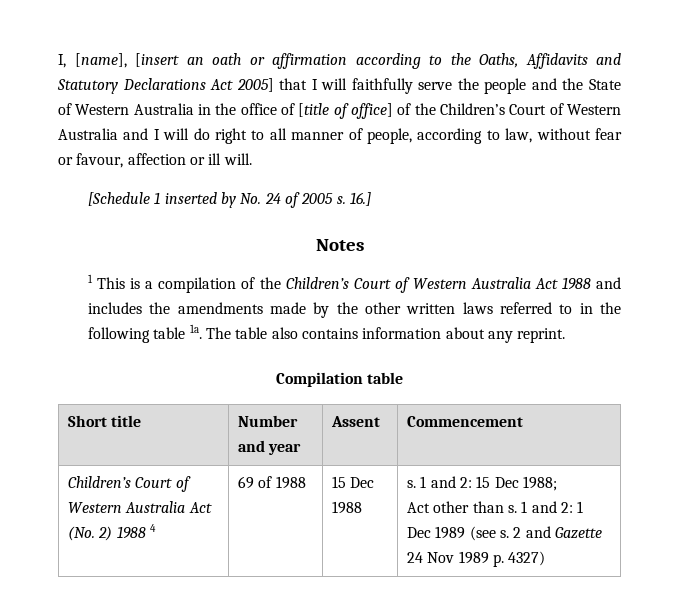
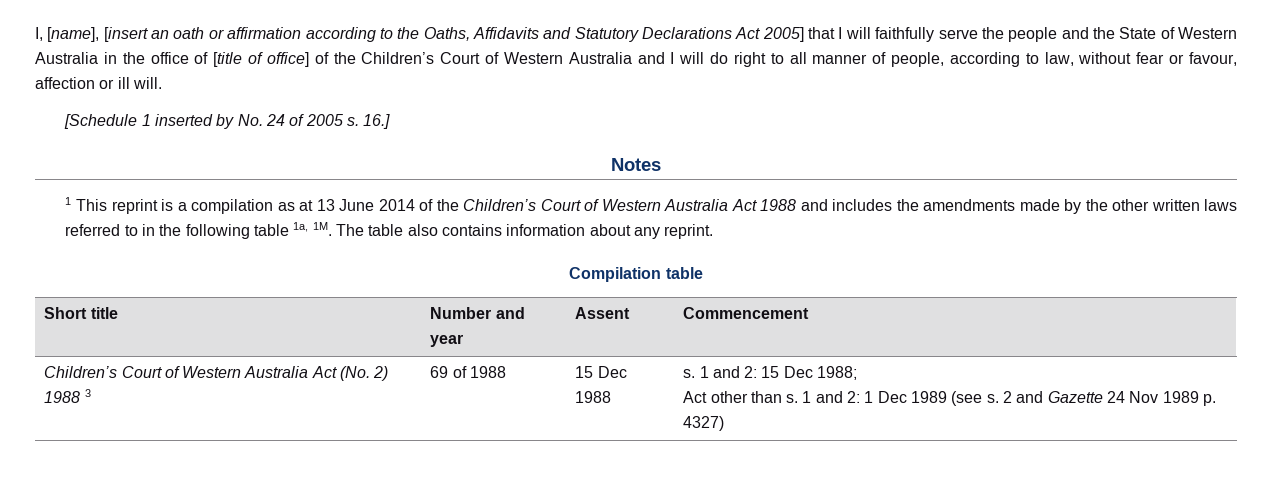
- 1 This is a compilation of the Children’s Court of Western Australia Act 1988 and includes the amendments made by the other written laws referred to in the following table 1a.
+ 1 This reprint is a compilation as at 13 June 2014 of the Children’s Court of Western Australia Act 1988 and includes the amendments made by the other written laws referred to in the following table 1a, 1M.
- Children’s Court of Western Australia Act (No. 2) 1988 4
+ Children’s Court of Western Australia Act (No. 2) 1988 3

